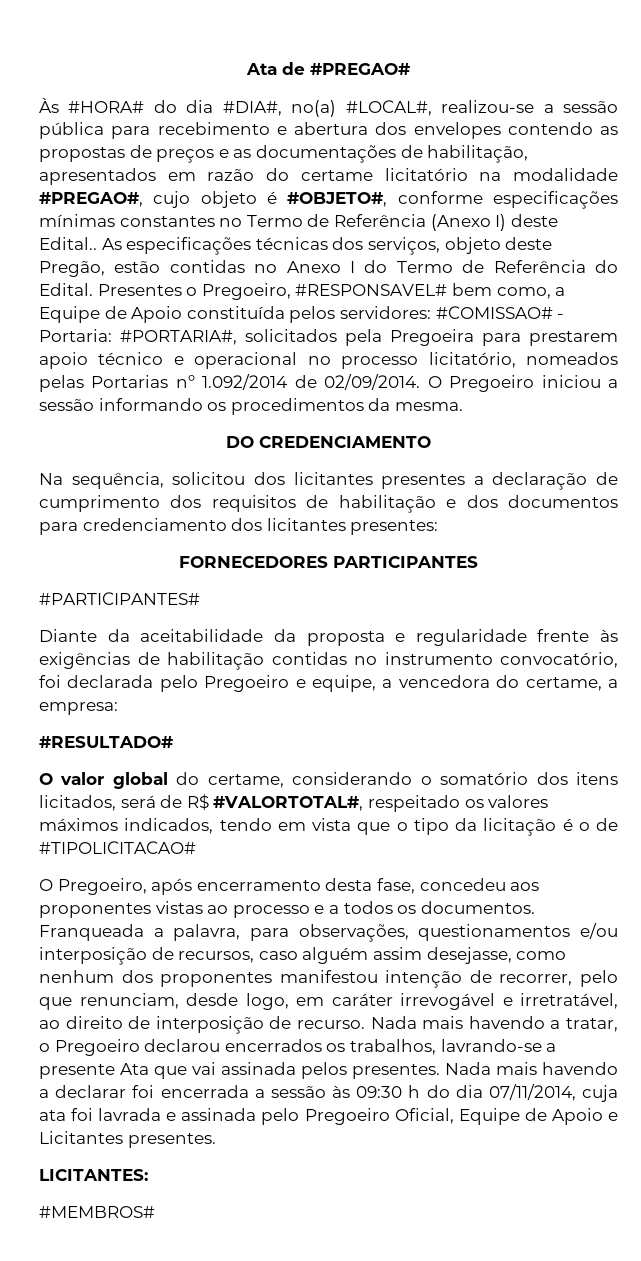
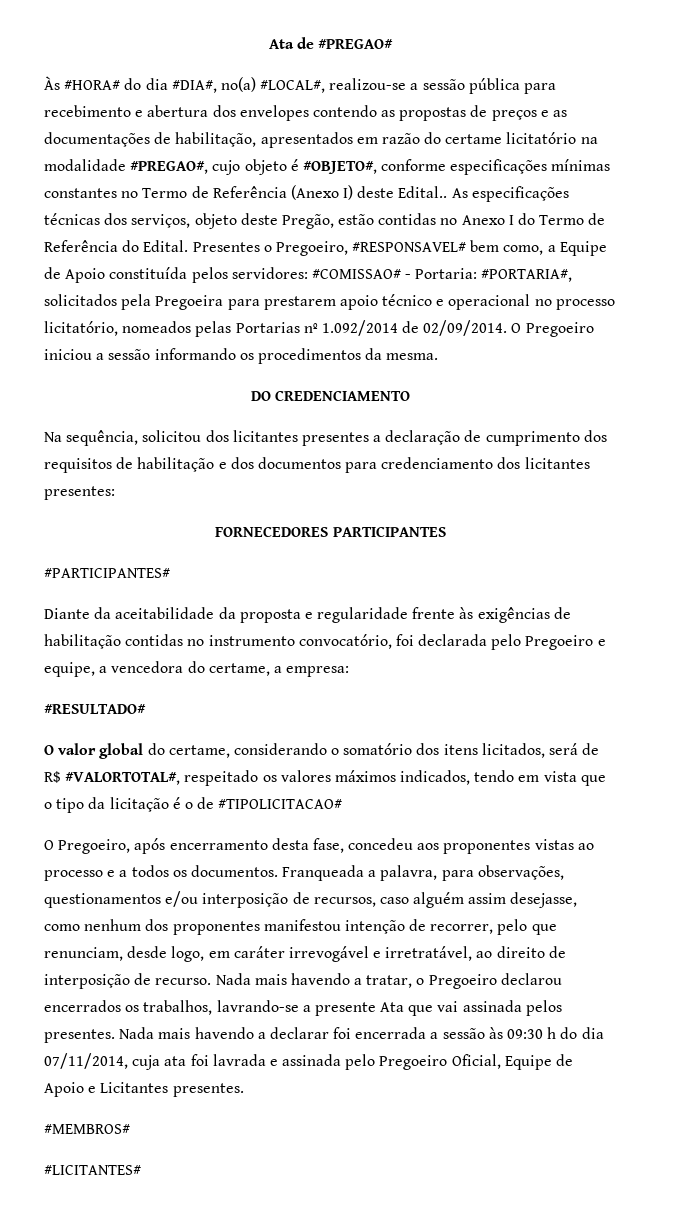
- LICITANTES:
  #MEMBROS#
+ #LICITANTES#

